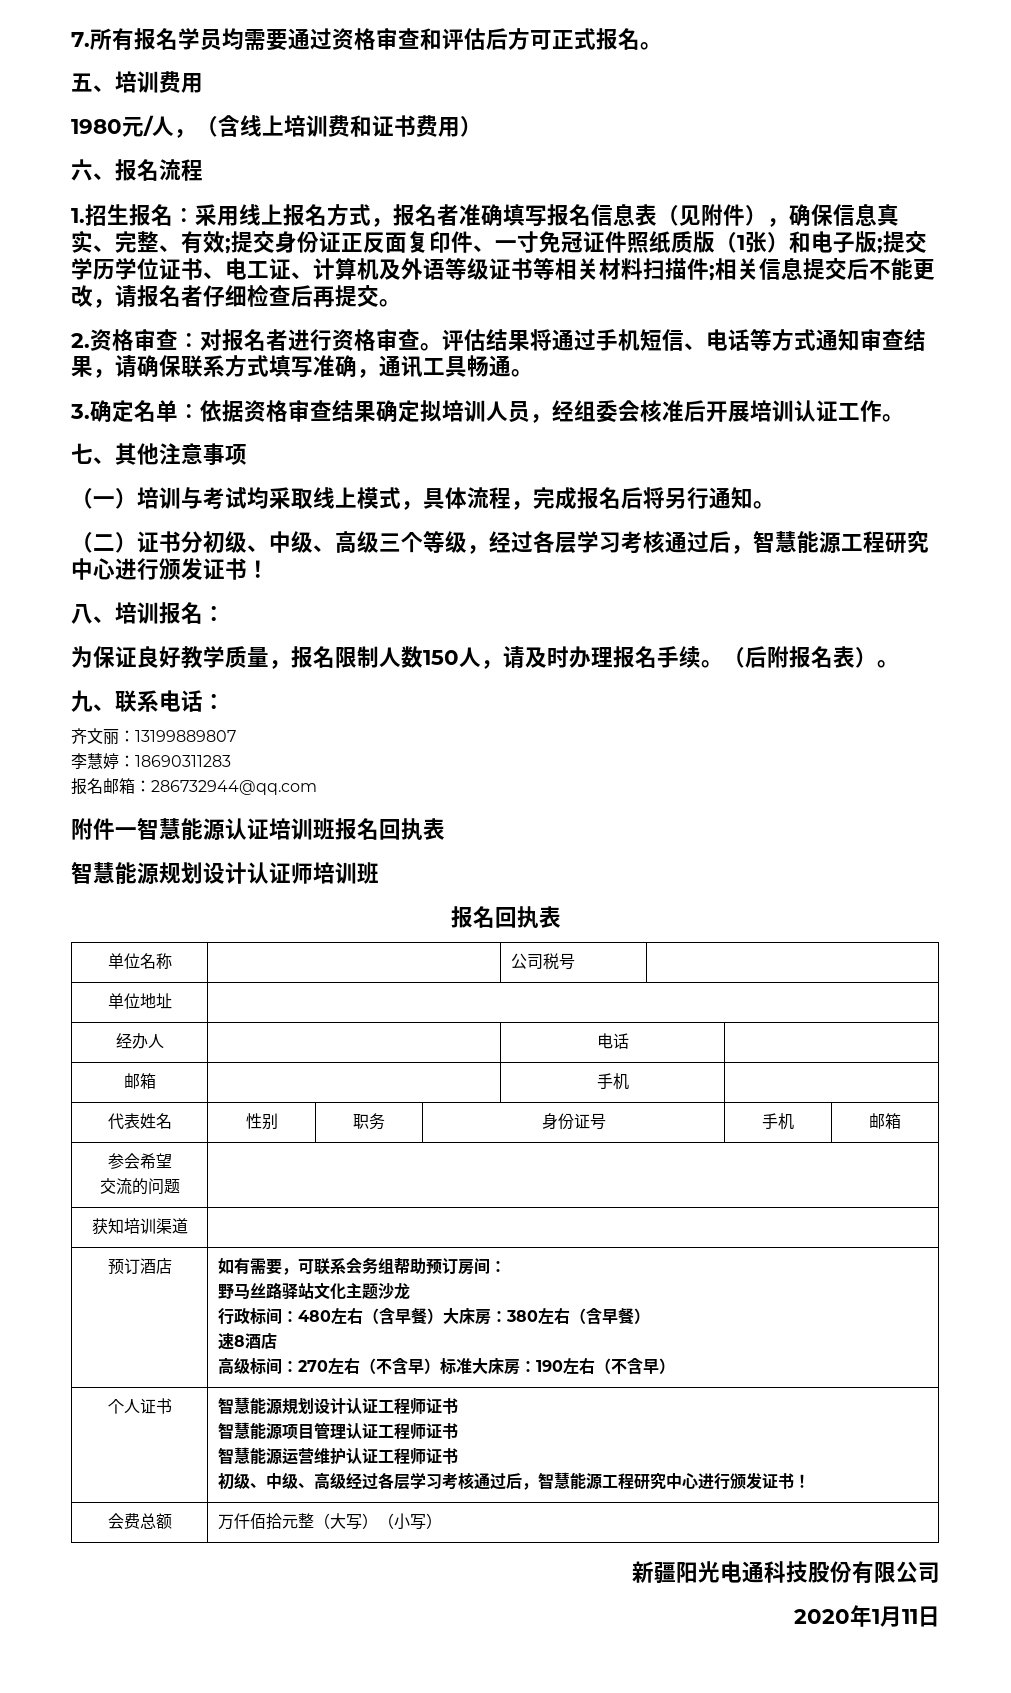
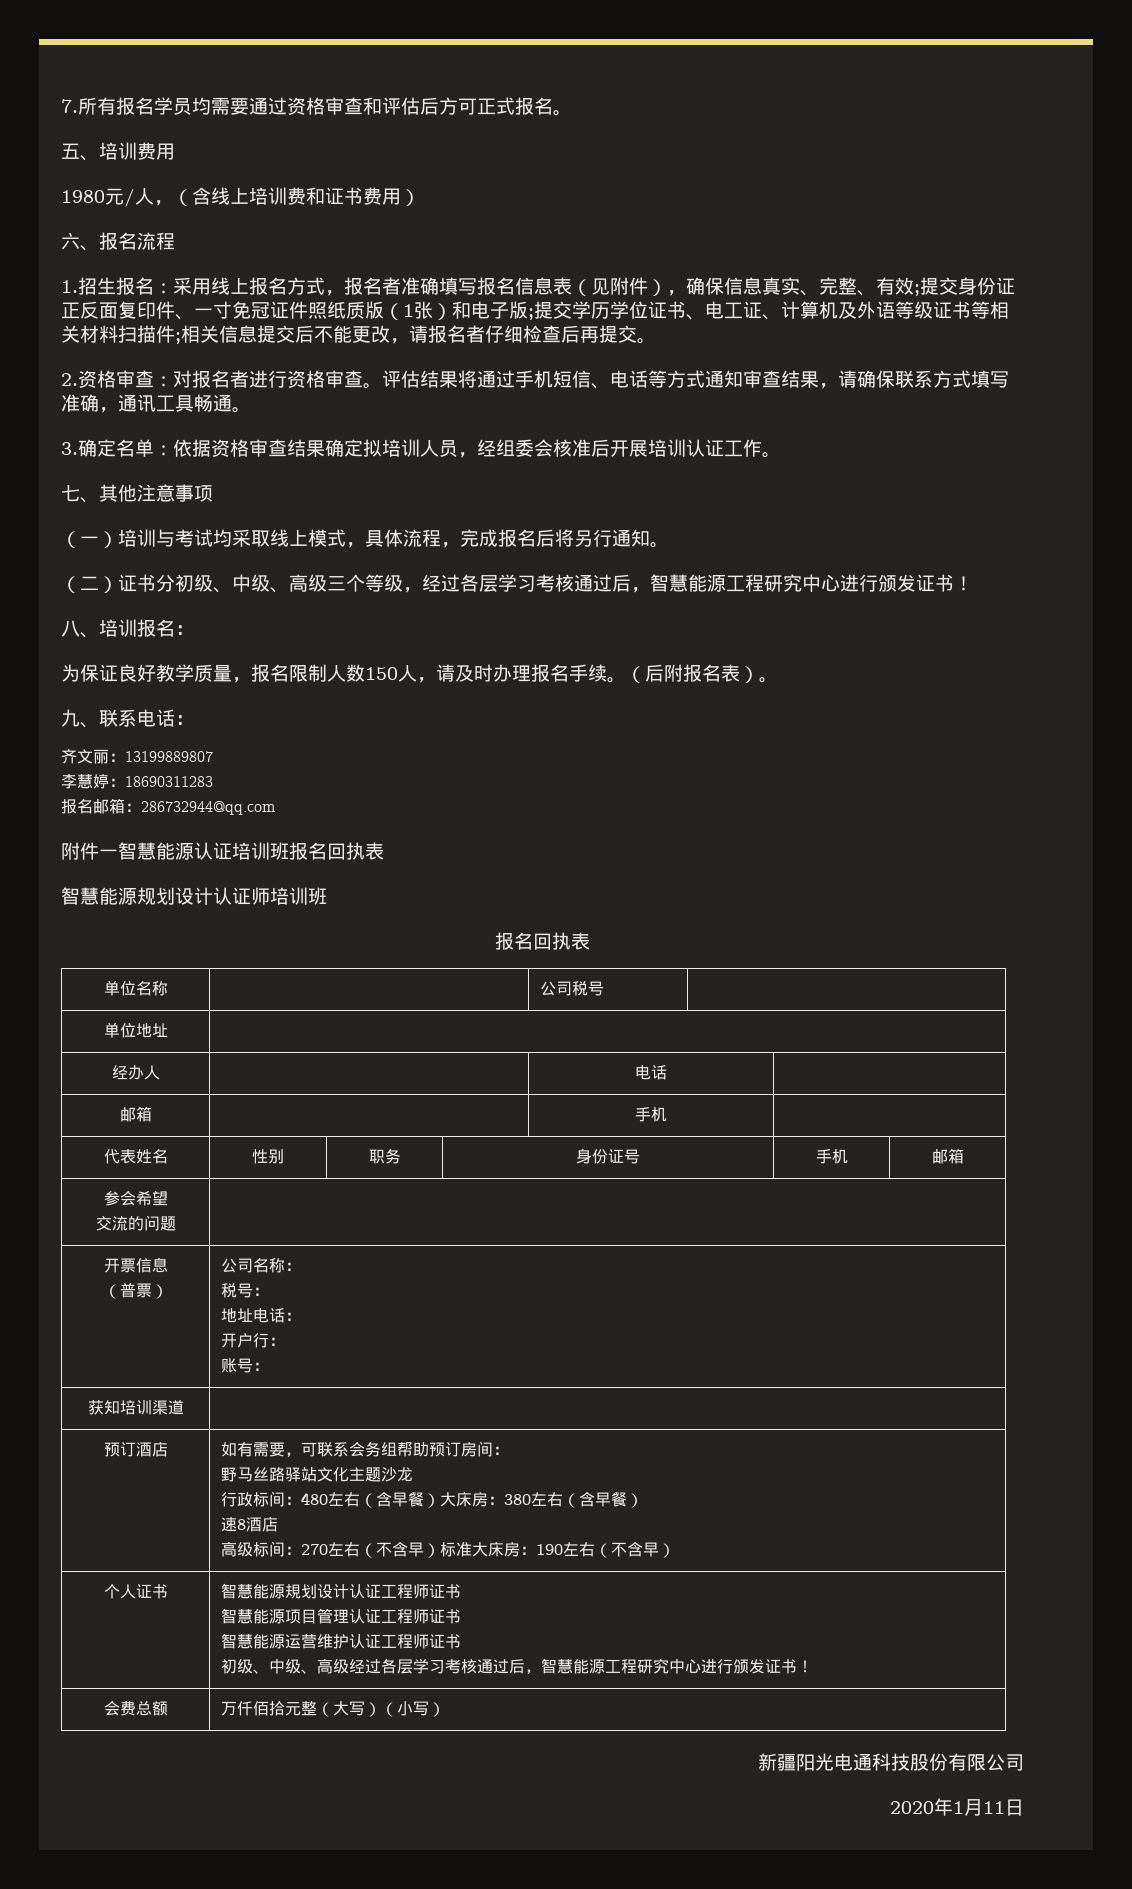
+ 开票信息
+ （普票） | 公司名称：
+ 税号：
+ 地址电话：
+ 开户行：
+ 账号：

